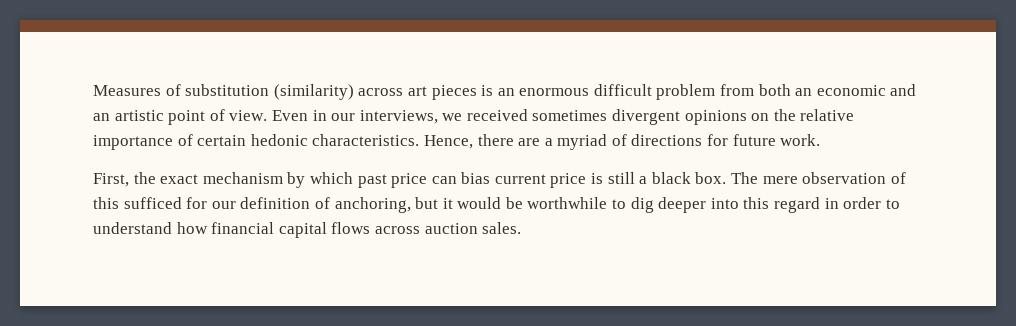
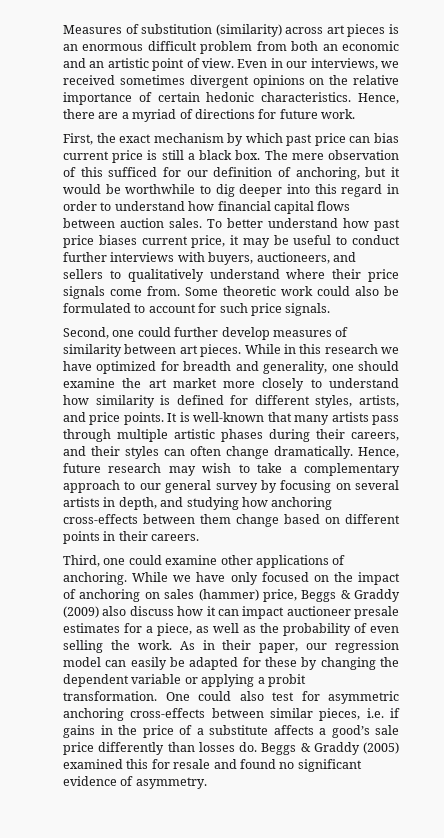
- The mere observation of this sufficed for our definition of anchoring, but it would be worthwhile to dig deeper into this regard in order to understand how financial capital flows across auction sales.
+ The mere observation of this sufficed for our definition of anchoring, but it would be worthwhile to dig deeper into this regard in order to understand how financial capital flows between auction sales.
+ To better understand how past price biases current price, it may be useful to conduct further interviews with buyers, auctioneers, and sellers to qualitatively understand where their price signals come from. Some theoretic work could also be formulated to account for such price signals.
+ Second, one could further develop measures of similarity between art pieces. While in this research we have optimized for breadth and generality, one should examine the art market more closely to understand how similarity is defined for different styles, artists, and price points. It is well-known that many artists pass through multiple artistic phases during their careers, and their styles can often change dramatically. Hence, future research may wish to take a complementary approach to our general survey by focusing on several artists in depth, and studying how anchoring cross-effects between them change based on different points in their careers.
+ Third, one could examine other applications of anchoring. While we have only focused on the impact of anchoring on sales (hammer) price, Beggs & Graddy (2009) also discuss how it can impact auctioneer presale estimates for a piece, as well as the probability of even selling the work. As in their paper, our regression model can easily be adapted for these by changing the dependent variable or applying a probit transformation. One could also test for asymmetric anchoring cross-effects between similar pieces, i.e. if gains in the price of a substitute affects a good’s sale price differently than losses do. Beggs & Graddy (2005) examined this for resale and found no significant evidence of asymmetry.

